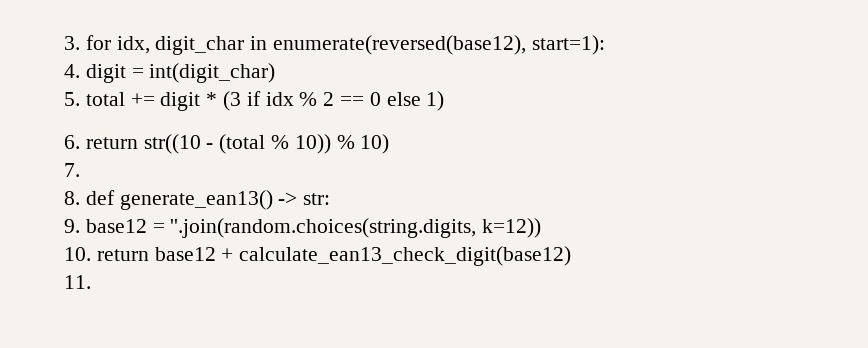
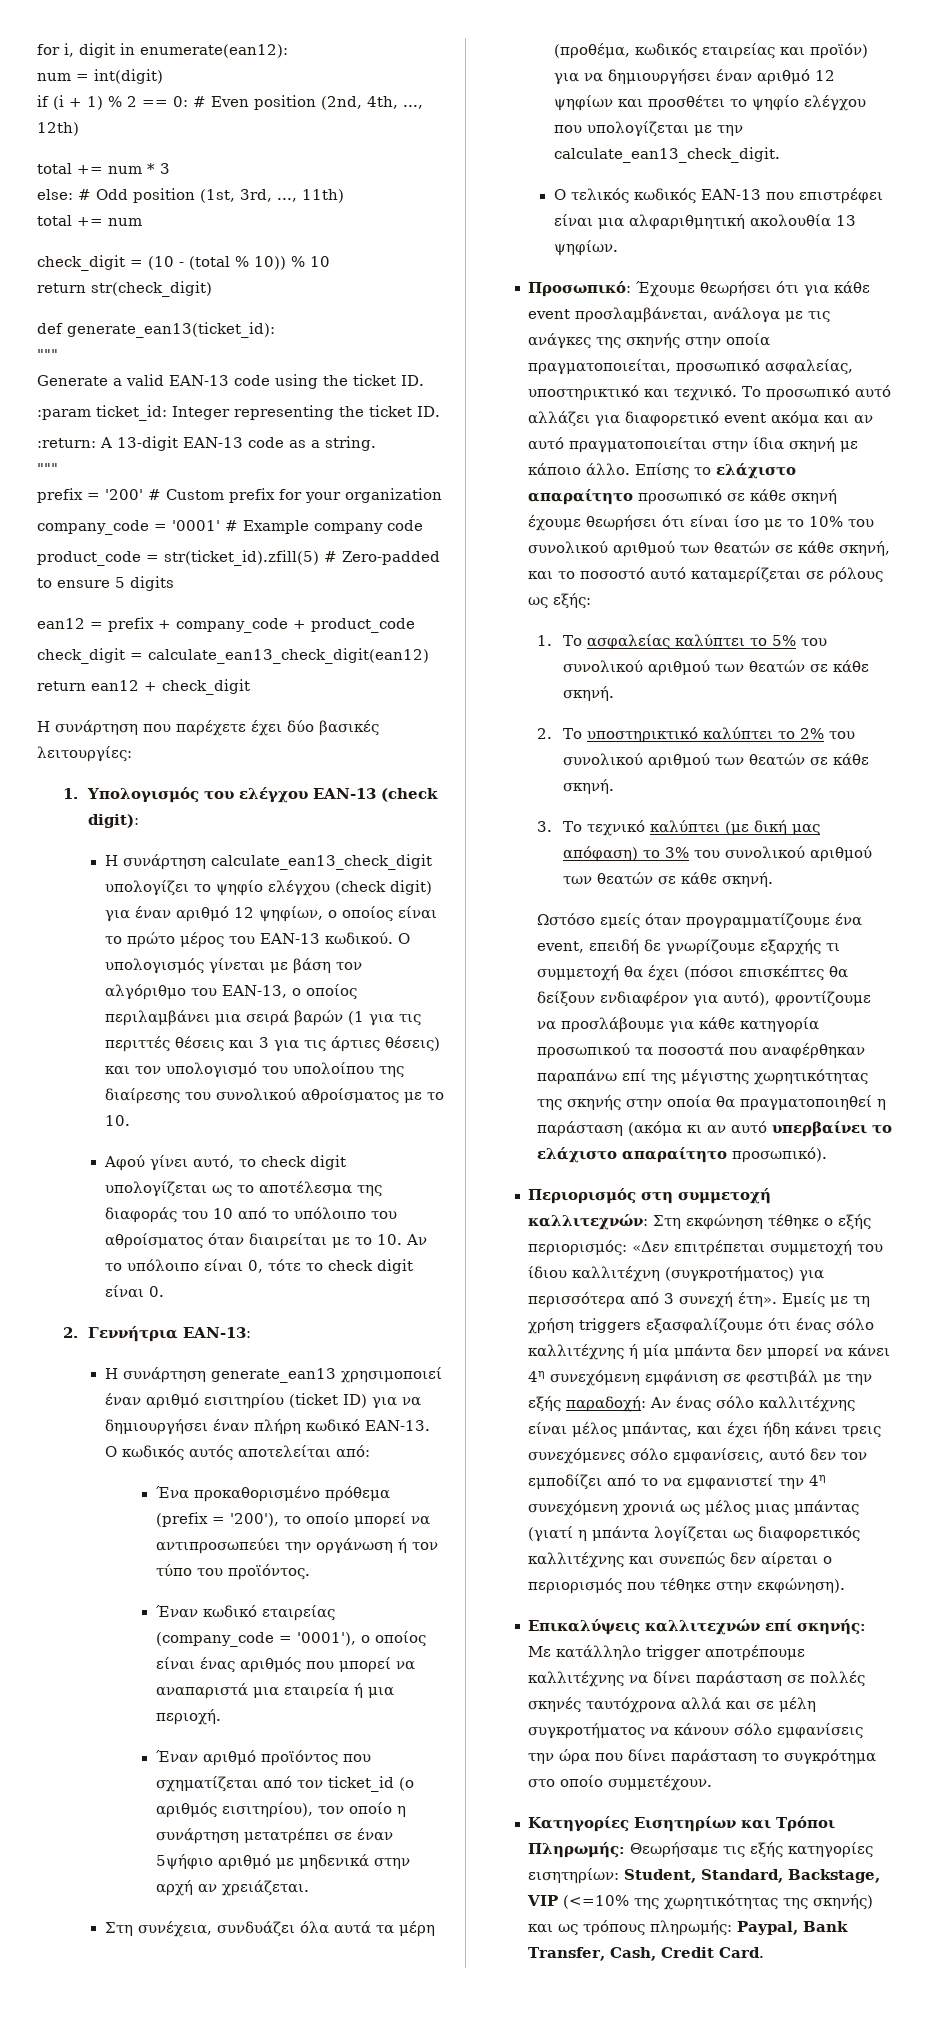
- 3. for idx, digit_char in enumerate(reversed(base12), start=1):
- 4. digit = int(digit_char)
- 5. total += digit * (3 if idx % 2 == 0 else 1)
- 6. return str((10 - (total % 10)) % 10)
- 7.
- 8. def generate_ean13() -> str:
- 9. base12 = ''.join(random.choices(string.digits, k=12))
- 10. return base12 + calculate_ean13_check_digit(base12)
- 11.
+ for i, digit in enumerate(ean12):
+ num = int(digit)
+ if (i + 1) % 2 == 0: # Even position (2nd, 4th, ..., 12th)
+ total += num * 3
+ else: # Odd position (1st, 3rd, ..., 11th)
+ total += num
+ check_digit = (10 - (total % 10)) % 10
+ return str(check_digit)
+ def generate_ean13(ticket_id):
+ """
+ Generate a valid EAN-13 code using the ticket ID.
+ :param ticket_id: Integer representing the ticket ID.
+ :return: A 13-digit EAN-13 code as a string.
+ """
+ prefix = '200' # Custom prefix for your organization
+ company_code = '0001' # Example company code
+ product_code = str(ticket_id).zfill(5) # Zero-padded to ensure 5 digits
+ ean12 = prefix + company_code + product_code
+ check_digit = calculate_ean13_check_digit(ean12)
+ return ean12 + check_digit
+ Η συνάρτηση που παρέχετε έχει δύο βασικές λειτουργίες:
+ 1. Υπολογισμός του ελέγχου EAN-13 (check digit):
+ Η συνάρτηση calculate_ean13_check_digit υπολογίζει το ψηφίο ελέγχου (check digit) για έναν αριθμό 12 ψηφίων, ο οποίος είναι το πρώτο μέρος του EAN-13 κωδικού. Ο υπολογισμός γίνεται με βάση τον αλγόριθμο του EAN-13, ο οποίος περιλαμβάνει μια σειρά βαρών (1 για τις περιττές θέσεις και 3 για τις άρτιες θέσεις) και τον υπολογισμό του υπολοίπου της διαίρεσης του συνολικού αθροίσματος με το 10.
+ Αφού γίνει αυτό, το check digit υπολογίζεται ως το αποτέλεσμα της διαφοράς του 10 από το υπόλοιπο του αθροίσματος όταν διαιρείται με το 10. Αν το υπόλοιπο είναι 0, τότε το check digit είναι 0.
+ 2. Γεννήτρια EAN-13:
+ Η συνάρτηση generate_ean13 χρησιμοποιεί έναν αριθμό εισιτηρίου (ticket ID) για να δημιουργήσει έναν πλήρη κωδικό EAN-13. Ο κωδικός αυτός αποτελείται από:
+ Ένα προκαθορισμένο πρόθεμα (prefix = '200'), το οποίο μπορεί να αντιπροσωπεύει την οργάνωση ή τον τύπο του προϊόντος.
+ Έναν κωδικό εταιρείας (company_code = '0001'), ο οποίος είναι ένας αριθμός που μπορεί να αναπαριστά μια εταιρεία ή μια περιοχή.
+ Έναν αριθμό προϊόντος που σχηματίζεται από τον ticket_id (ο αριθμός εισιτηρίου), τον οποίο η συνάρτηση μετατρέπει σε έναν 5ψήφιο αριθμό με μηδενικά στην αρχή αν χρειάζεται.
+ Στη συνέχεια, συνδυάζει όλα αυτά τα μέρη (προθέμα, κωδικός εταιρείας και προϊόν) για να δημιουργήσει έναν αριθμό 12 ψηφίων και προσθέτει το ψηφίο ελέγχου που υπολογίζεται με την calculate_ean13_check_digit.
+ Ο τελικός κωδικός EAN-13 που επιστρέφει είναι μια αλφαριθμητική ακολουθία 13 ψηφίων.
+ Προσωπικό: Έχουμε θεωρήσει ότι για κάθε event προσλαμβάνεται, ανάλογα με τις ανάγκες της σκηνής στην οποία πραγματοποιείται, προσωπικό ασφαλείας, υποστηρικτικό και τεχνικό. Το προσωπικό αυτό αλλάζει για διαφορετικό event ακόμα και αν αυτό πραγματοποιείται στην ίδια σκηνή με κάποιο άλλο. Επίσης το ελάχιστο απαραίτητο προσωπικό σε κάθε σκηνή έχουμε θεωρήσει ότι είναι ίσο με το 10% του συνολικού αριθμού των θεατών σε κάθε σκηνή, και το ποσοστό αυτό καταμερίζεται σε ρόλους ως εξής:
+ 1. Το ασφαλείας καλύπτει το 5% του συνολικού αριθμού των θεατών σε κάθε σκηνή.
+ 2. Το υποστηρικτικό καλύπτει το 2% του συνολικού αριθμού των θεατών σε κάθε σκηνή.
+ 3. Το τεχνικό καλύπτει (με δική μας απόφαση) το 3% του συνολικού αριθμού των θεατών σε κάθε σκηνή.
+ Ωστόσο εμείς όταν προγραμματίζουμε ένα event, επειδή δε γνωρίζουμε εξαρχής τι συμμετοχή θα έχει (πόσοι επισκέπτες θα δείξουν ενδιαφέρον για αυτό), φροντίζουμε να προσλάβουμε για κάθε κατηγορία προσωπικού τα ποσοστά που αναφέρθηκαν παραπάνω επί της μέγιστης χωρητικότητας της σκηνής στην οποία θα πραγματοποιηθεί η παράσταση (ακόμα κι αν αυτό υπερβαίνει το ελάχιστο απαραίτητο προσωπικό).
+ Περιορισμός στη συμμετοχή καλλιτεχνών: Στη εκφώνηση τέθηκε ο εξής περιορισμός: «Δεν επιτρέπεται συμμετοχή του ίδιου καλλιτέχνη (συγκροτήματος) για περισσότερα από 3 συνεχή έτη». Εμείς με τη χρήση triggers εξασφαλίζουμε ότι ένας σόλο καλλιτέχνης ή μία μπάντα δεν μπορεί να κάνει 4η συνεχόμενη εμφάνιση σε φεστιβάλ με την εξής παραδοχή: Αν ένας σόλο καλλιτέχνης είναι μέλος μπάντας, και έχει ήδη κάνει τρεις συνεχόμενες σόλο εμφανίσεις, αυτό δεν τον εμποδίζει από το να εμφανιστεί την 4η συνεχόμενη χρονιά ως μέλος μιας μπάντας (γιατί η μπάντα λογίζεται ως διαφορετικός καλλιτέχνης και συνεπώς δεν αίρεται ο περιορισμός που τέθηκε στην εκφώνηση).
+ Επικαλύψεις καλλιτεχνών επί σκηνής: Με κατάλληλο trigger αποτρέπουμε καλλιτέχνης να δίνει παράσταση σε πολλές σκηνές ταυτόχρονα αλλά και σε μέλη συγκροτήματος να κάνουν σόλο εμφανίσεις την ώρα που δίνει παράσταση το συγκρότημα στο οποίο συμμετέχουν.
+ Κατηγορίες Εισητηρίων και Τρόποι Πληρωμής: Θεωρήσαμε τις εξής κατηγορίες εισητηρίων: Student, Standard, Backstage, VIP (<=10% της χωρητικότητας της σκηνής) και ως τρόπους πληρωμής: Paypal, Bank Transfer, Cash, Credit Card.

